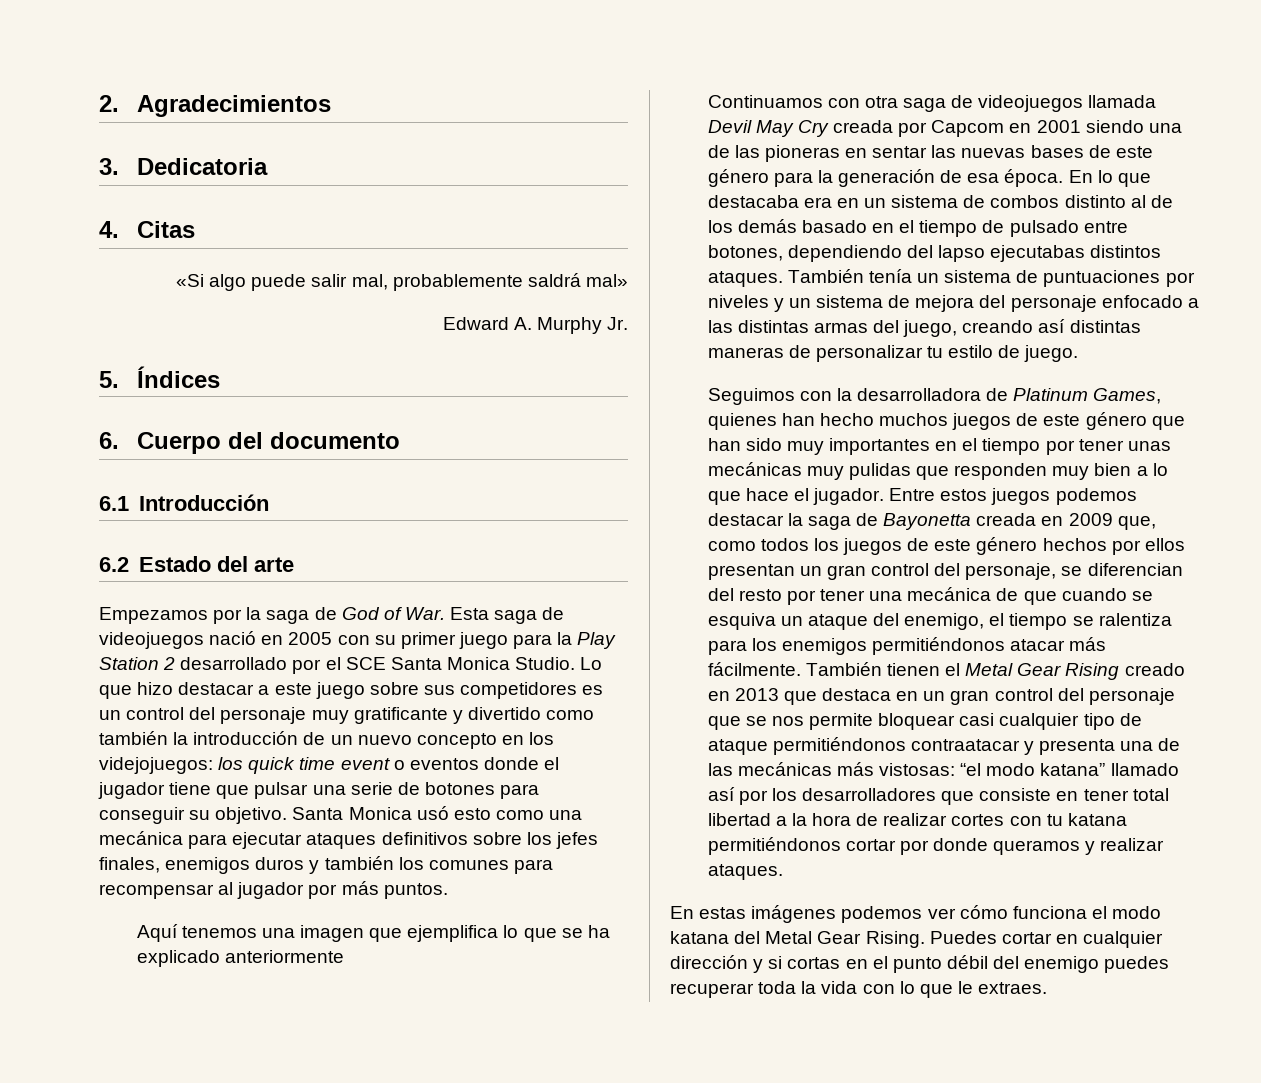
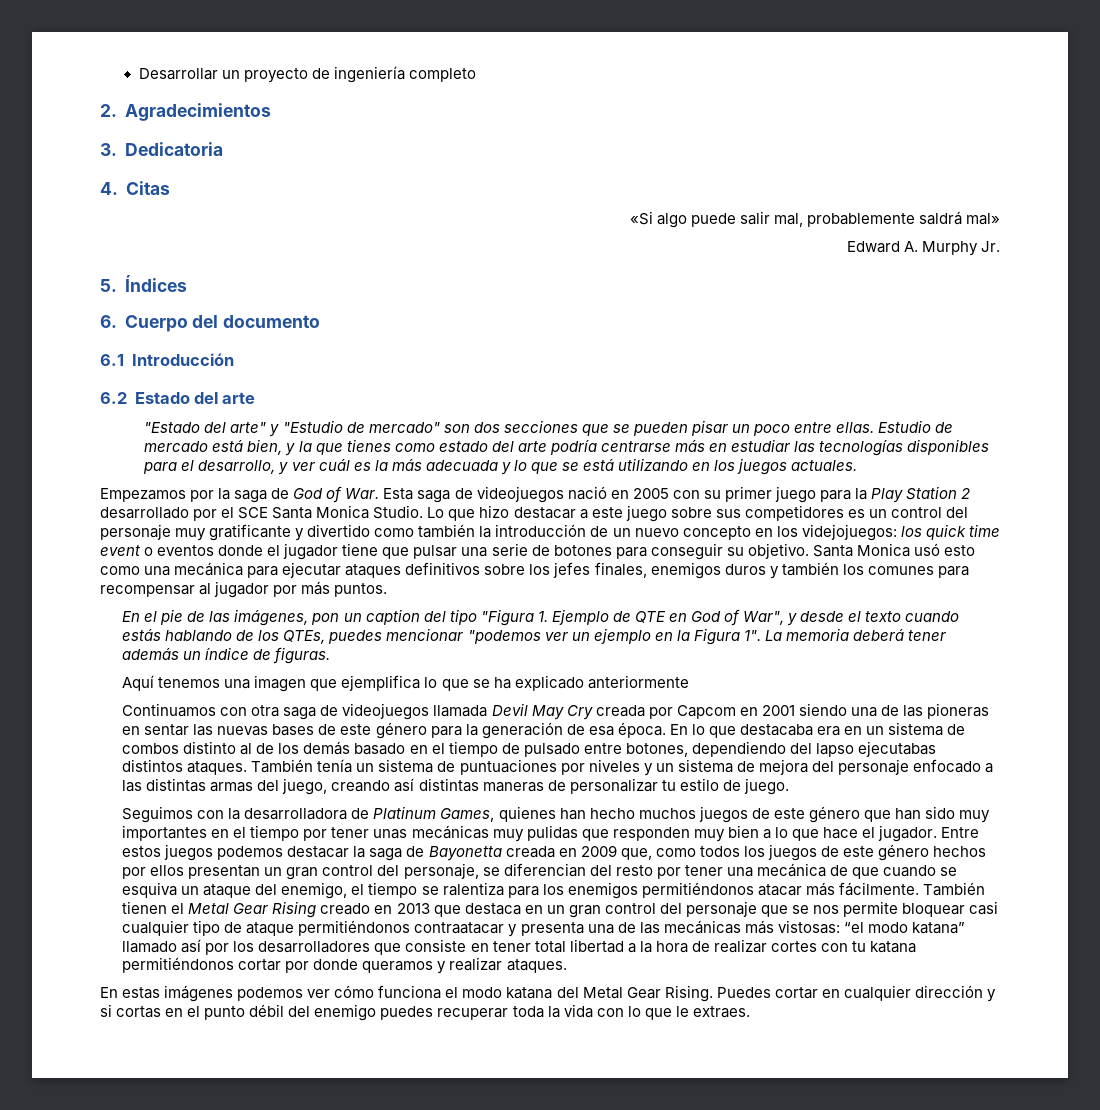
+ Desarrollar un proyecto de ingeniería completo
+ "Estado del arte" y "Estudio de mercado" son dos secciones que se pueden pisar un poco entre ellas. Estudio de mercado está bien, y la que tienes como estado del arte podría centrarse más en estudiar las tecnologías disponibles para el desarrollo, y ver cuál es la más adecuada y lo que se está utilizando en los juegos actuales.
+ En el pie de las imágenes, pon un caption del tipo "Figura 1. Ejemplo de QTE en God of War", y desde el texto cuando estás hablando de los QTEs, puedes mencionar "podemos ver un ejemplo en la Figura 1". La memoria deberá tener además un índice de figuras.

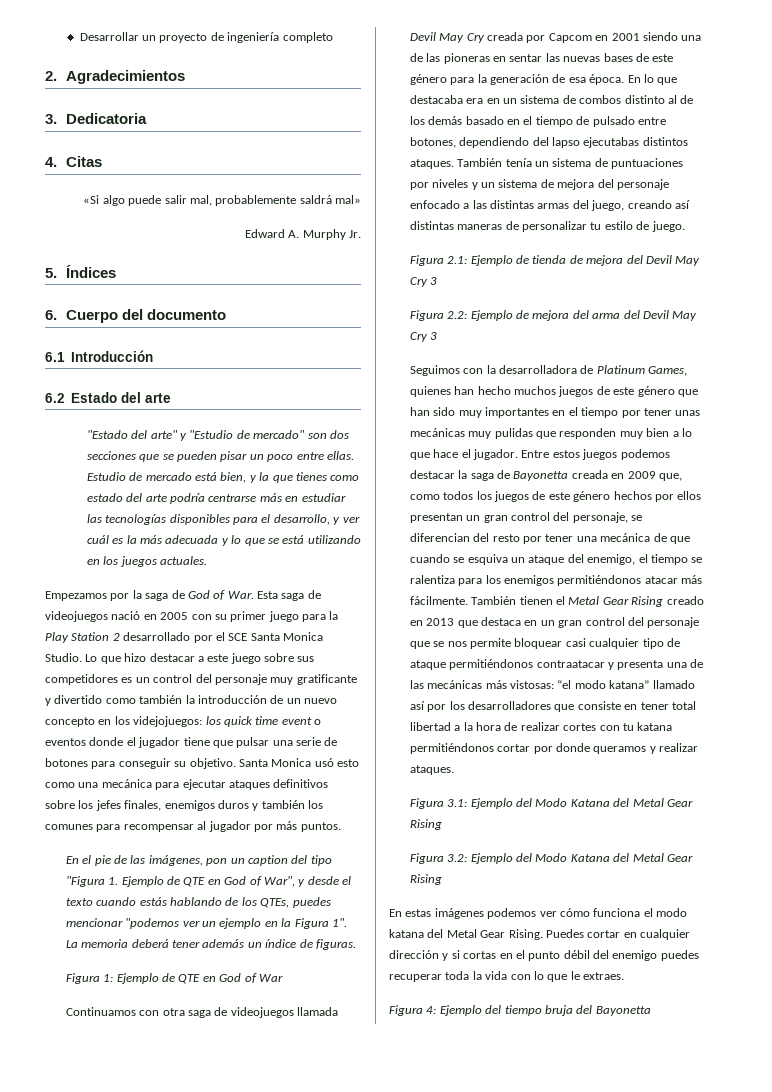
- Aquí tenemos una imagen que ejemplifica lo que se ha explicado anteriormente
+ Figura 1: Ejemplo de QTE en God of War
+ Figura 2.1: Ejemplo de tienda de mejora del Devil May Cry 3
+ Figura 2.2: Ejemplo de mejora del arma del Devil May Cry 3
+ Figura 3.1: Ejemplo del Modo Katana del Metal Gear Rising
+ Figura 3.2: Ejemplo del Modo Katana del Metal Gear Rising
+ Figura 4: Ejemplo del tiempo bruja del Bayonetta

